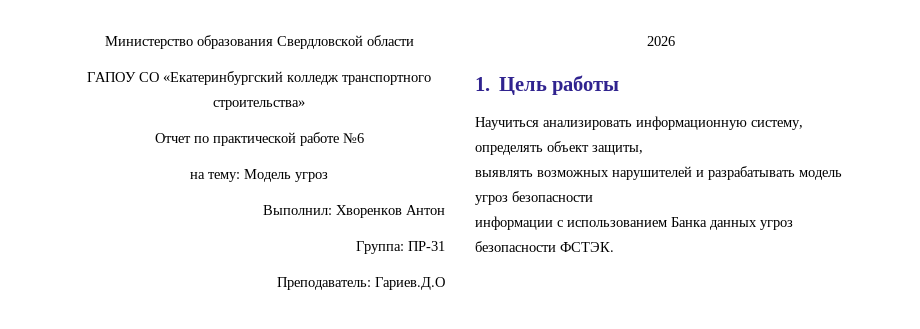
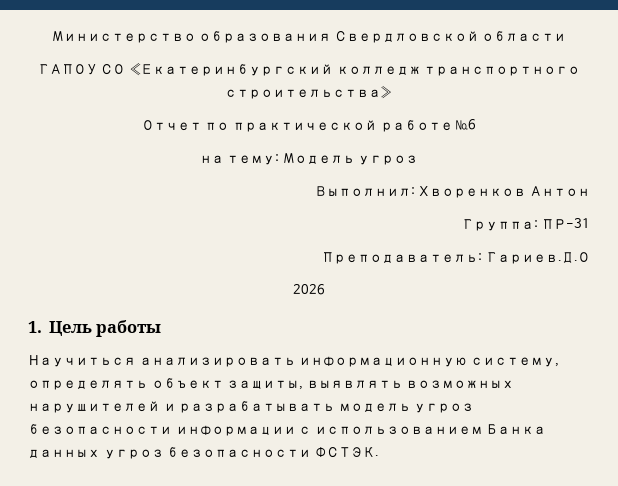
- Научиться анализировать информационную систему, определять объект защиты,
- выявлять возможных нарушителей и разрабатывать модель угроз безопасности
- информации с использованием Банка данных угроз безопасности ФСТЭК.
+ Научиться анализировать информационную систему, определять объект защиты, выявлять возможных нарушителей и разрабатывать модель угроз безопасности информации с использованием Банка данных угроз безопасности ФСТЭК.

